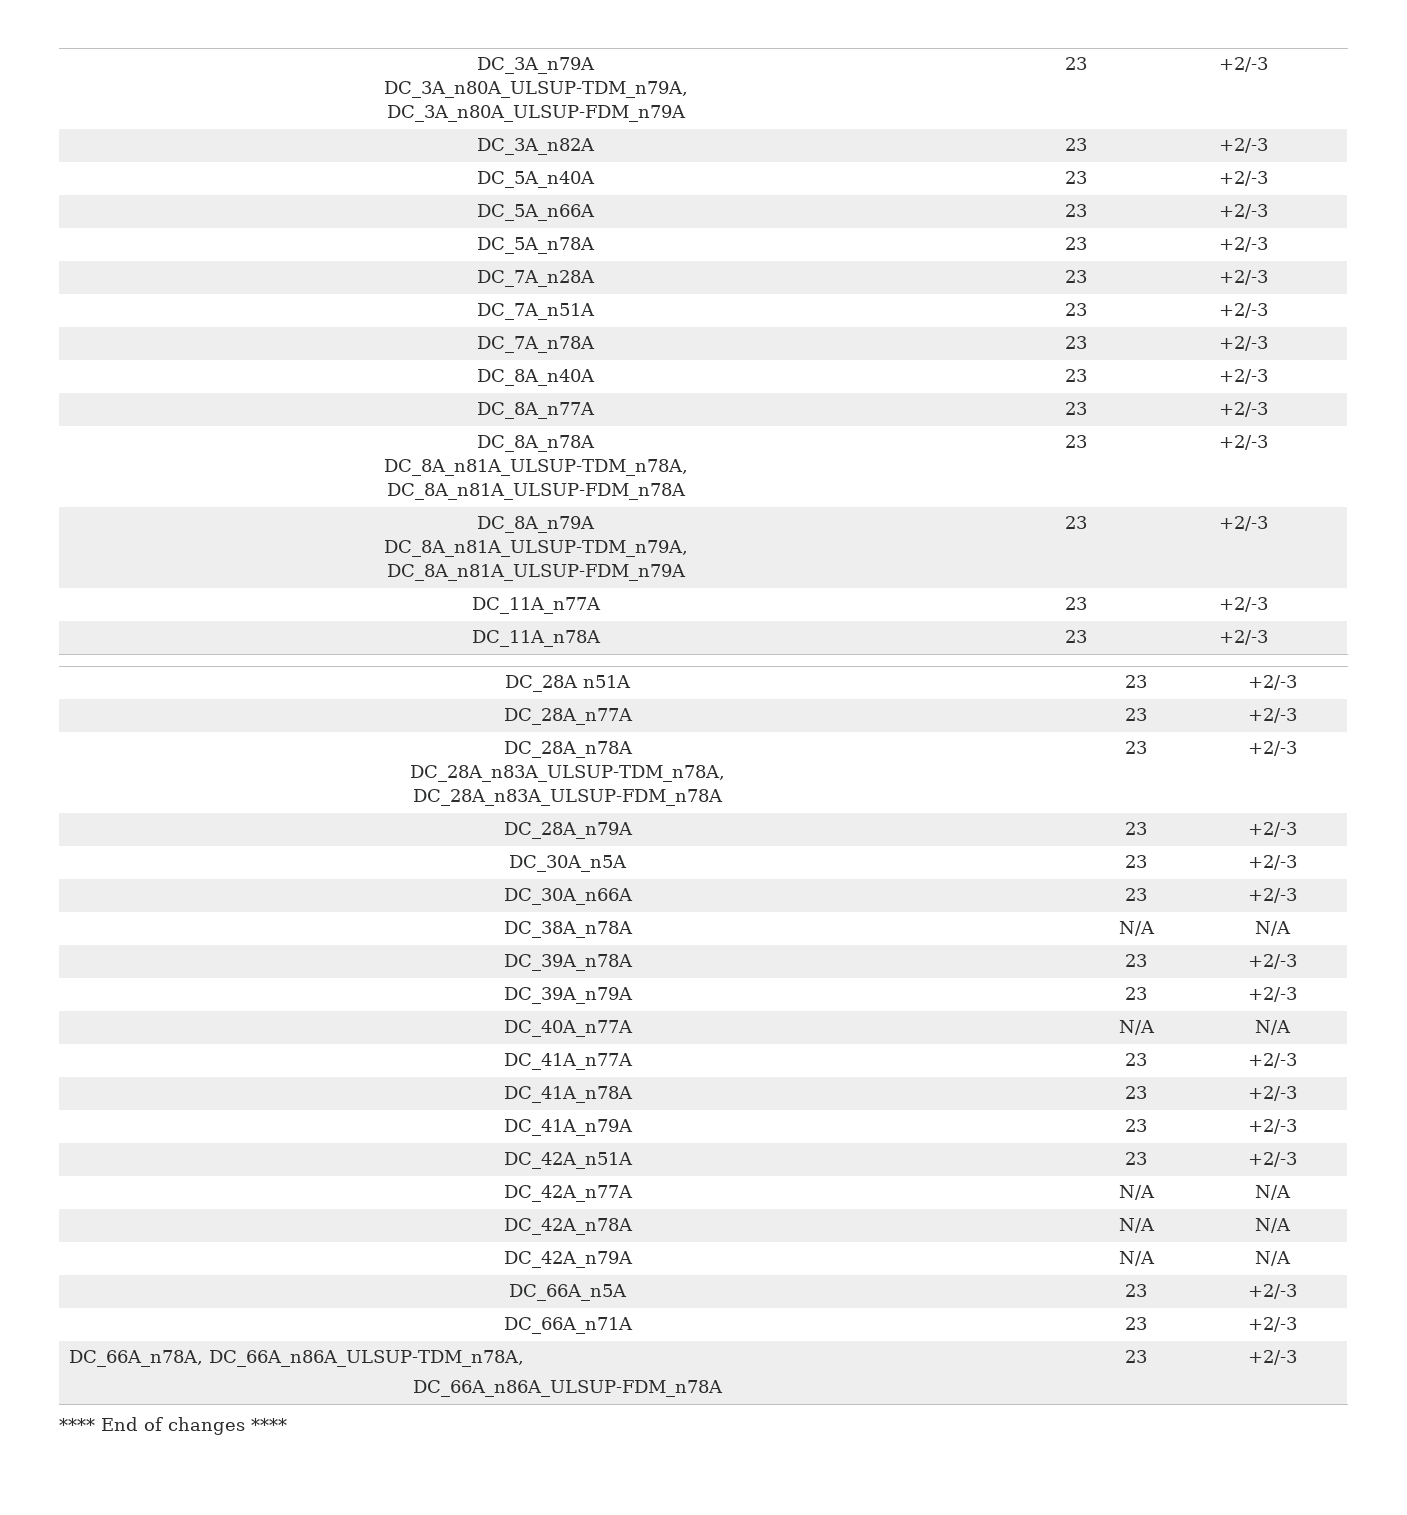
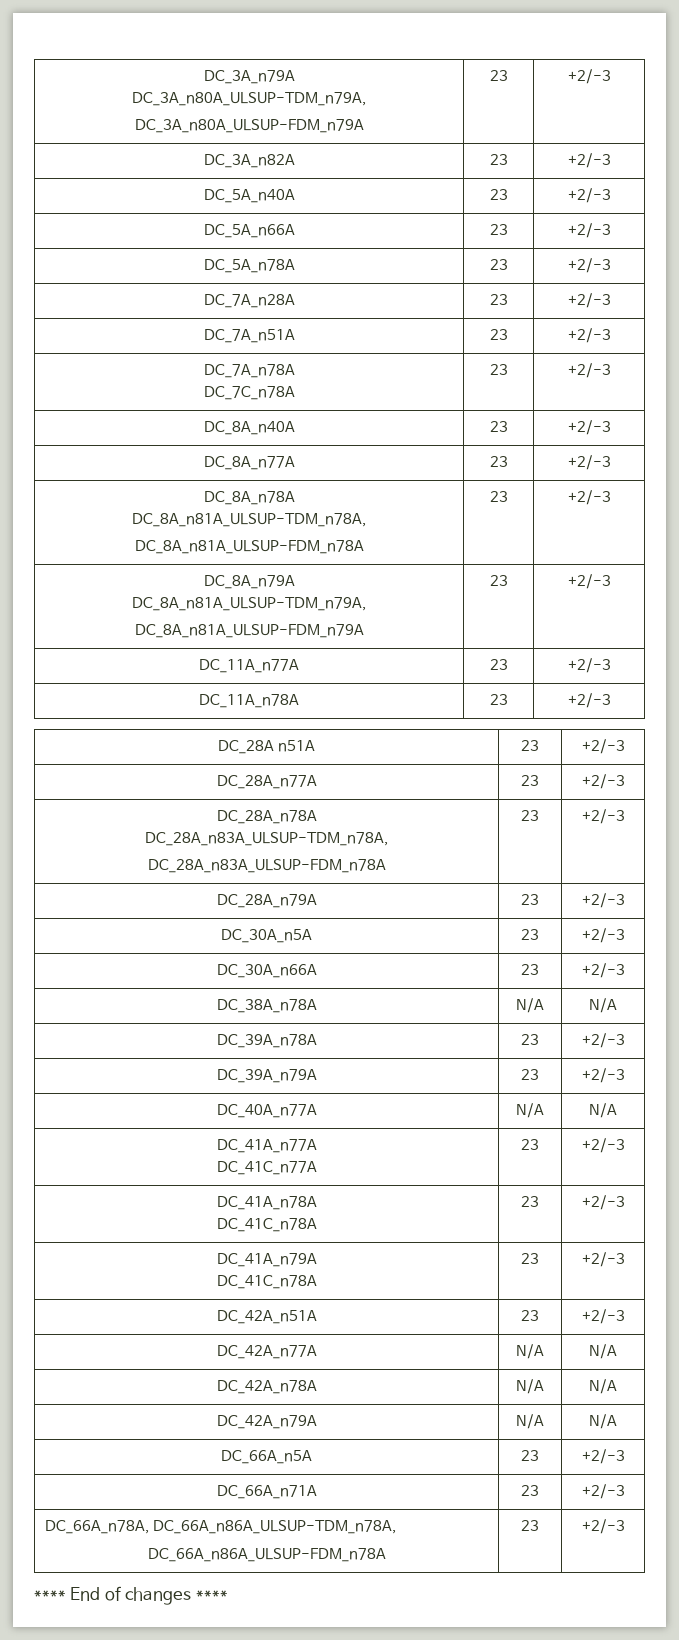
- DC_7A_n78A | 23 | +2/-3
+ DC_7A_n78A
+ DC_7C_n78A | 23 | +2/-3
- DC_41A_n77A | 23 | +2/-3
+ DC_41A_n77A
+ DC_41C_n77A | 23 | +2/-3
- DC_41A_n78A | 23 | +2/-3
+ DC_41A_n78A
+ DC_41C_n78A | 23 | +2/-3
- DC_41A_n79A | 23 | +2/-3
+ DC_41A_n79A
+ DC_41C_n78A | 23 | +2/-3

